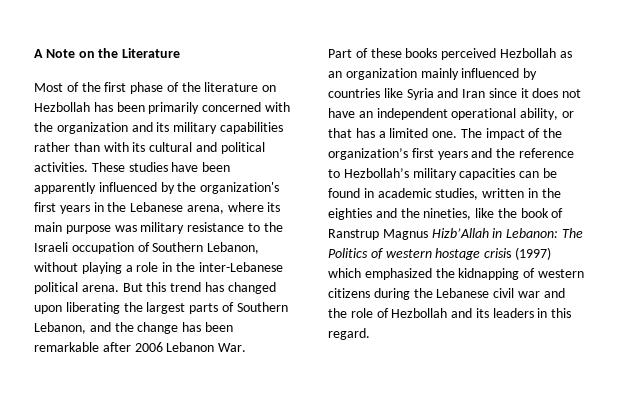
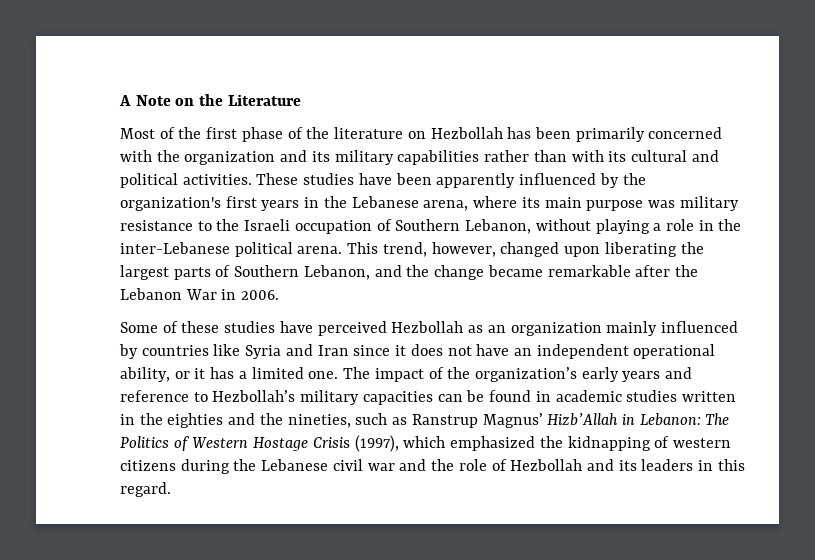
- But this trend has changed upon liberating the largest parts of Southern Lebanon, and the change has been remarkable after 2006 Lebanon War.
- Part of these books perceived Hezbollah as an organization mainly influenced by countries like Syria and Iran since it does not have an independent operational ability, or that has a limited one.
+ This trend, however, changed upon liberating the largest parts of Southern Lebanon, and the change became remarkable after the Lebanon War in 2006.
+ Some of these studies have perceived Hezbollah as an organization mainly influenced by countries like Syria and Iran since it does not have an independent operational ability, or it has a limited one.
- The impact of the organization’s first years and the reference to Hezbollah’s military capacities can be found in academic studies, written in the eighties and the nineties, like the book of Ranstrup Magnus Hizb’Allah in Lebanon: The Politics of western hostage crisis (1997) which emphasized the kidnapping of western citizens during the Lebanese civil war and the role of Hezbollah and its leaders in this regard.
+ The impact of the organization’s early years and reference to Hezbollah’s military capacities can be found in academic studies written in the eighties and the nineties, such as Ranstrup Magnus’ Hizb’Allah in Lebanon: The Politics of Western Hostage Crisis (1997), which emphasized the kidnapping of western citizens during the Lebanese civil war and the role of Hezbollah and its leaders in this regard.

